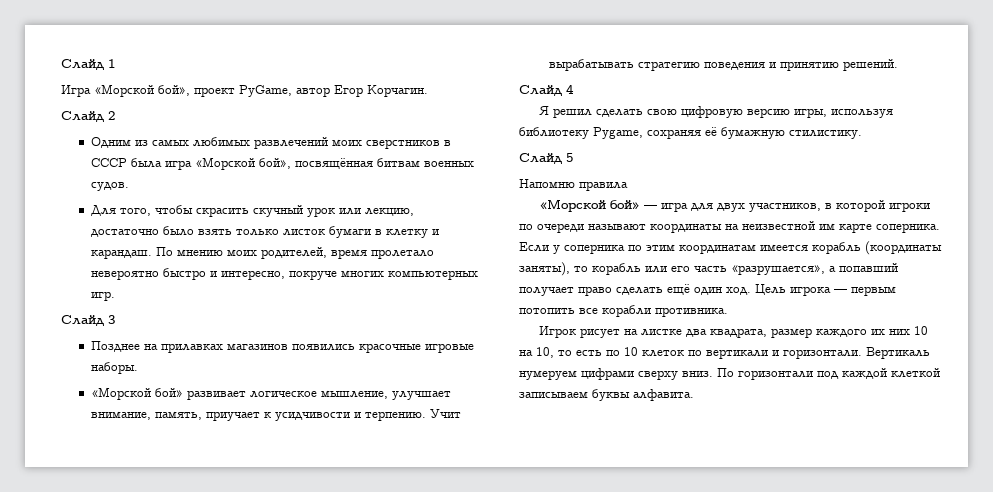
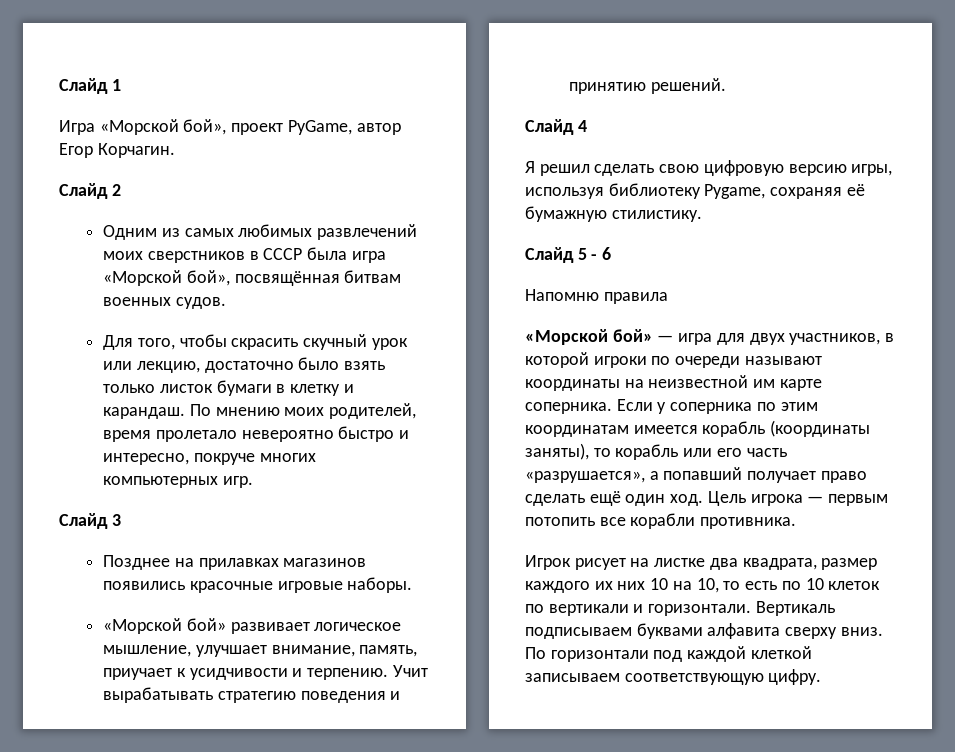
- Слайд 5
+ Слайд 5 - 6
- Вертикаль нумеруем цифрами сверху вниз.
+ Вертикаль подписываем буквами алфавита сверху вниз.
- По горизонтали под каждой клеткой записываем буквы алфавита.
+ По горизонтали под каждой клеткой записываем соответствующую цифру.

